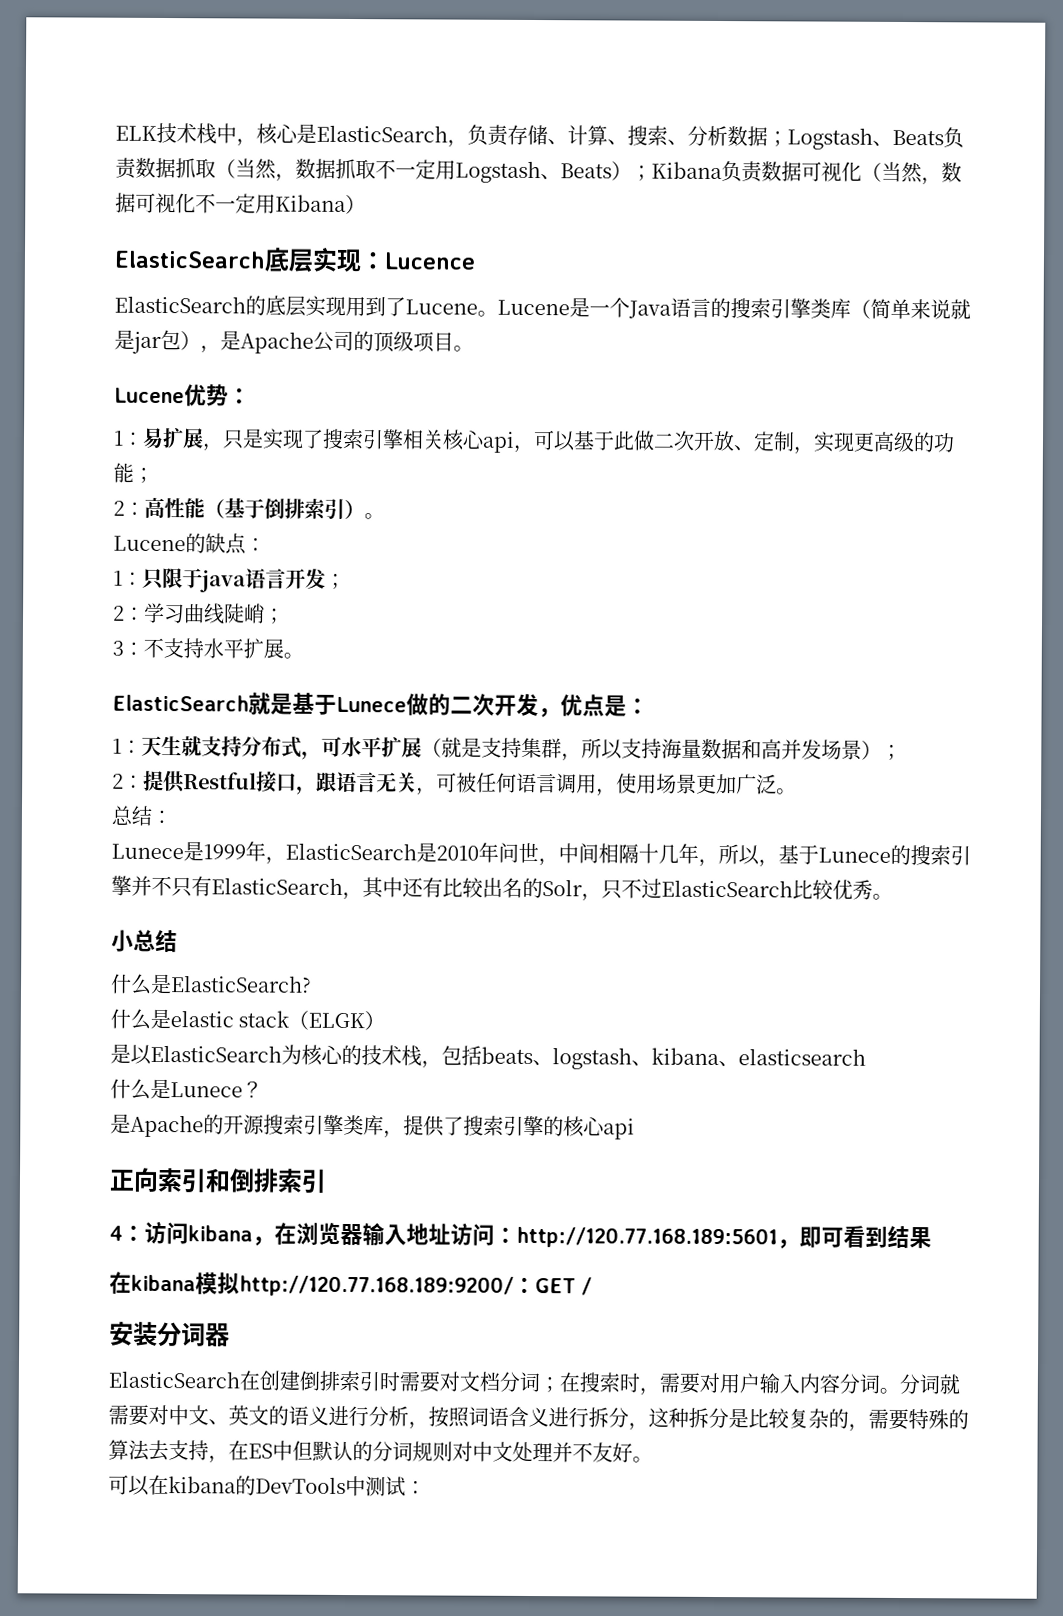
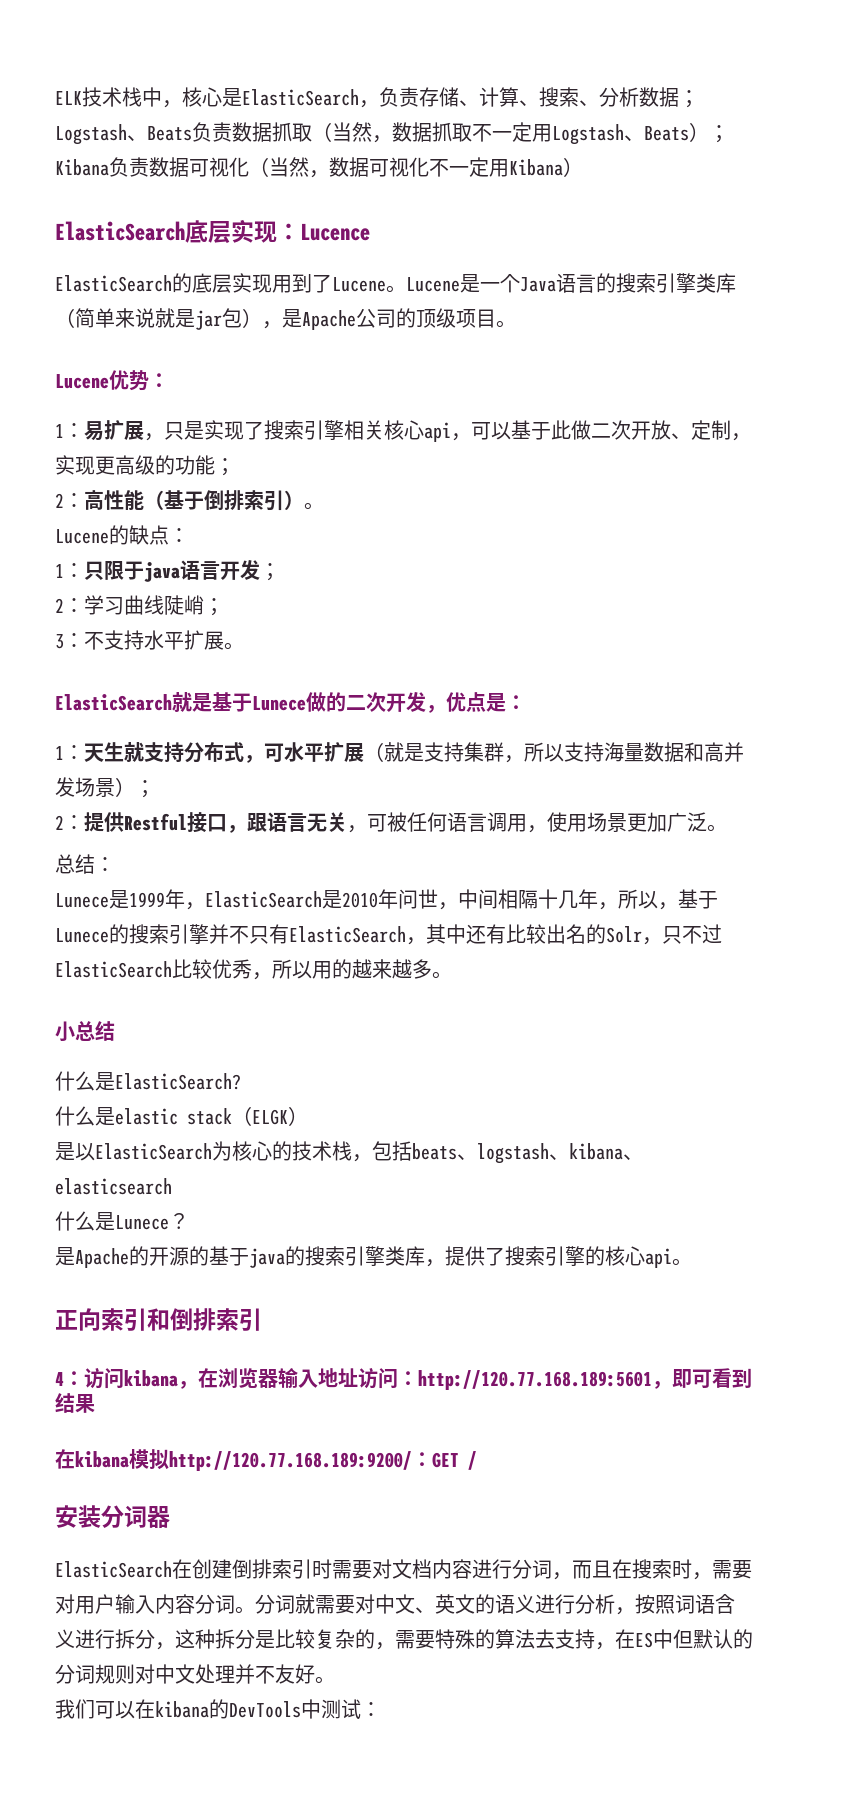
- Lunece是1999年，ElasticSearch是2010年问世，中间相隔十几年，所以，基于Lunece的搜索引擎并不只有ElasticSearch，其中还有比较出名的Solr，只不过ElasticSearch比较优秀。
+ Lunece是1999年，ElasticSearch是2010年问世，中间相隔十几年，所以，基于Lunece的搜索引擎并不只有ElasticSearch，其中还有比较出名的Solr，只不过ElasticSearch比较优秀，所以用的越来越多。
- 是Apache的开源搜索引擎类库，提供了搜索引擎的核心api
+ 是Apache的开源的基于java的搜索引擎类库，提供了搜索引擎的核心api。
- ElasticSearch在创建倒排索引时需要对文档分词；在搜索时，需要对用户输入内容分词。
+ ElasticSearch在创建倒排索引时需要对文档内容进行分词，而且在搜索时，需要对用户输入内容分词。
- 可以在kibana的DevTools中测试：
+ 我们可以在kibana的DevTools中测试：

